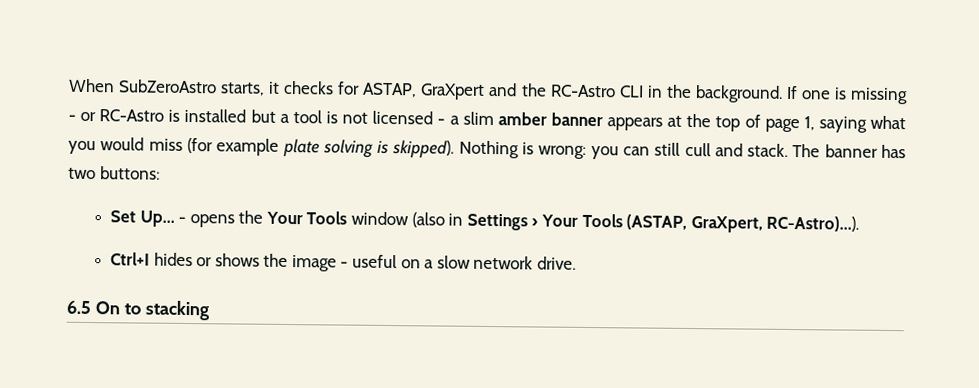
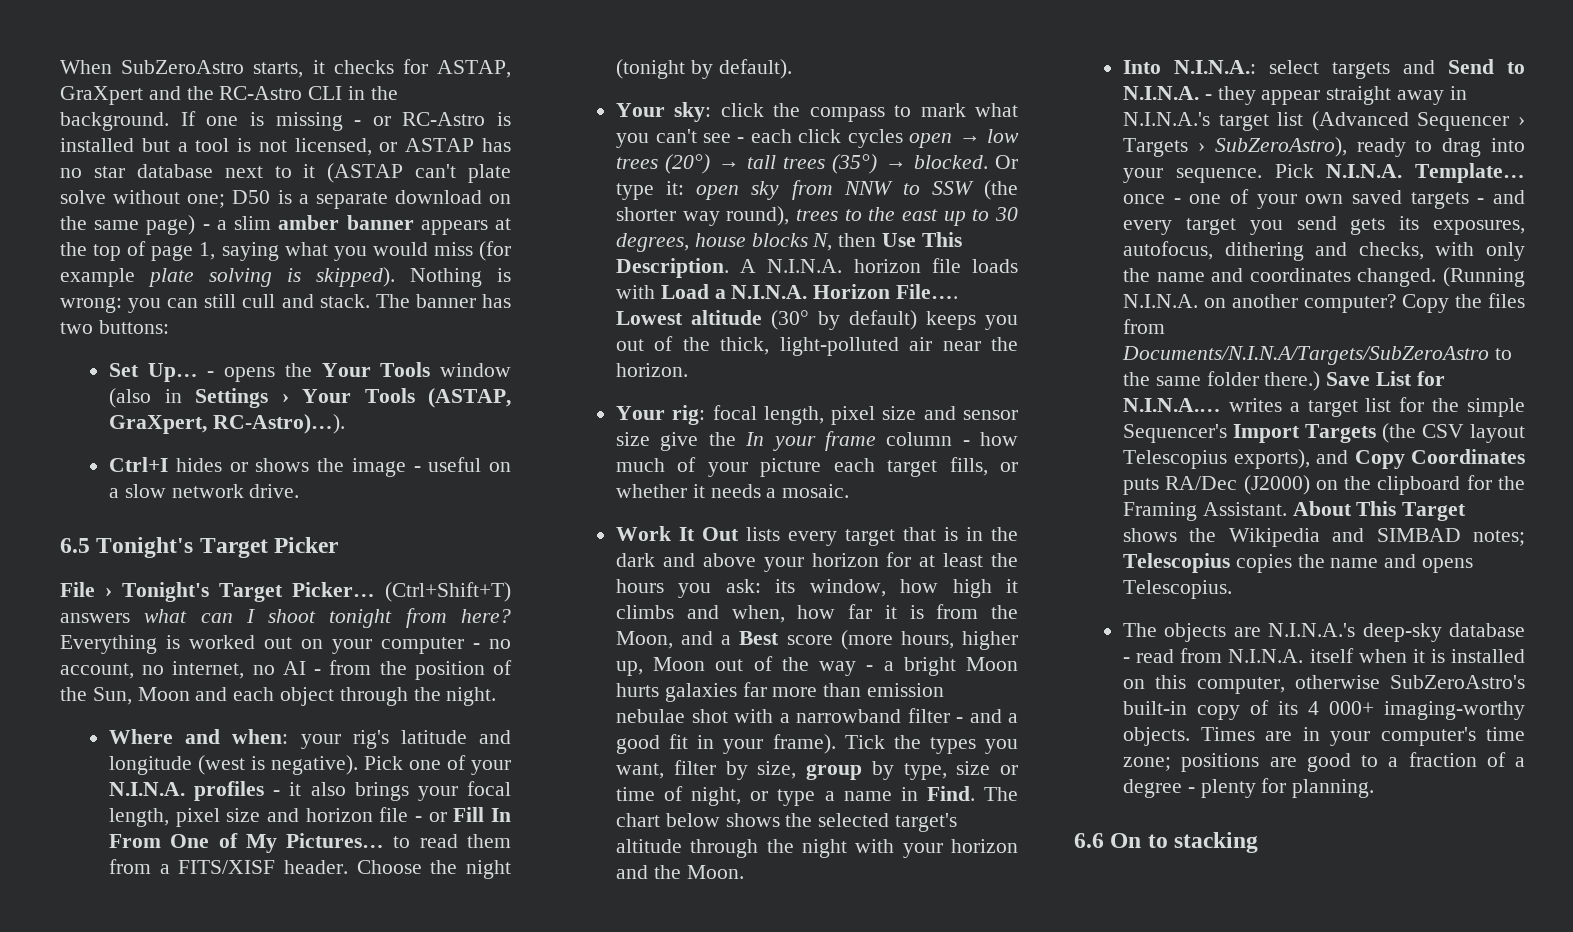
- If one is missing - or RC-Astro is installed but a tool is not licensed - a slim amber banner appears at the top of page 1, saying what you would miss (for example plate solving is skipped).
+ If one is missing - or RC-Astro is installed but a tool is not licensed, or ASTAP has no star database next to it (ASTAP can't plate solve without one; D50 is a separate download on the same page) - a slim amber banner appears at the top of page 1, saying what you would miss (for example plate solving is skipped).
- 6.5 On to stacking
+ 6.5 Tonight's Target Picker
+ File › Tonight's Target Picker… (Ctrl+Shift+T) answers what can I shoot tonight from here? Everything is worked out on your computer - no account, no internet, no AI - from the position of the Sun, Moon and each object through the night.
+ Where and when: your rig's latitude and longitude (west is negative). Pick one of your N.I.N.A. profiles - it also brings your focal length, pixel size and horizon file - or Fill In From One of My Pictures… to read them from a FITS/XISF header. Choose the night (tonight by default).
+ Your sky: click the compass to mark what you can't see - each click cycles open → low trees (20°) → tall trees (35°) → blocked. Or type it: open sky from NNW to SSW (the shorter way round), trees to the east up to 30 degrees, house blocks N, then Use This Description. A N.I.N.A. horizon file loads with Load a N.I.N.A. Horizon File…. Lowest altitude (30° by default) keeps you out of the thick, light-polluted air near the horizon.
+ Your rig: focal length, pixel size and sensor size give the In your frame column - how much of your picture each target fills, or whether it needs a mosaic.
+ Work It Out lists every target that is in the dark and above your horizon for at least the hours you ask: its window, how high it climbs and when, how far it is from the Moon, and a Best score (more hours, higher up, Moon out of the way - a bright Moon hurts galaxies far more than emission nebulae shot with a narrowband filter - and a good fit in your frame). Tick the types you want, filter by size, group by type, size or time of night, or type a name in Find. The chart below shows the selected target's altitude through the night with your horizon and the Moon.
+ Into N.I.N.A.: select targets and Send to N.I.N.A. - they appear straight away in N.I.N.A.'s target list (Advanced Sequencer › Targets › SubZeroAstro), ready to drag into your sequence. Pick N.I.N.A. Template… once - one of your own saved targets - and every target you send gets its exposures, autofocus, dithering and checks, with only the name and coordinates changed. (Running N.I.N.A. on another computer? Copy the files from Documents/N.I.N.A/Targets/SubZeroAstro to the same folder there.) Save List for N.I.N.A.… writes a target list for the simple Sequencer's Import Targets (the CSV layout Telescopius exports), and Copy Coordinates puts RA/Dec (J2000) on the clipboard for the Framing Assistant. About This Target shows the Wikipedia and SIMBAD notes; Telescopius copies the name and opens Telescopius.
+ The objects are N.I.N.A.'s deep-sky database - read from N.I.N.A. itself when it is installed on this computer, otherwise SubZeroAstro's built-in copy of its 4 000+ imaging-worthy objects. Times are in your computer's time zone; positions are good to a fraction of a degree - plenty for planning.
+ 6.6 On to stacking

